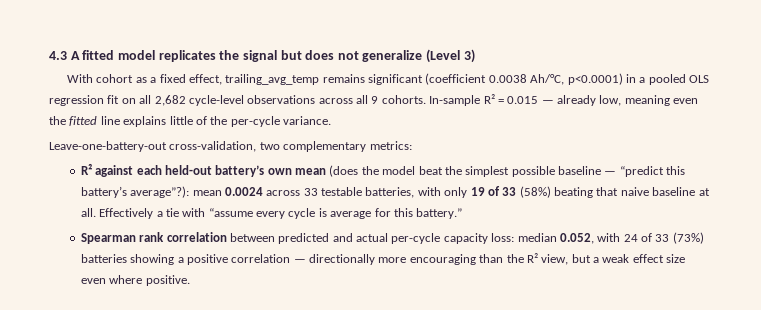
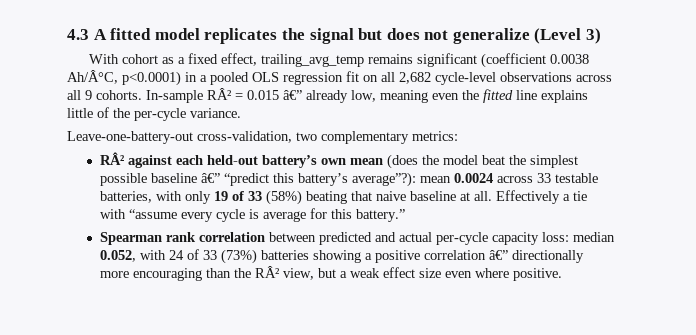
- With cohort as a fixed effect, trailing_avg_temp remains significant (coefficient 0.0038 Ah/°C, p<0.0001) in a pooled OLS regression fit on all 2,682 cycle-level observations across all 9 cohorts.
+ With cohort as a fixed effect, trailing_avg_temp remains significant (coefficient 0.0038 Ah/Â°C, p<0.0001) in a pooled OLS regression fit on all 2,682 cycle-level observations across all 9 cohorts.
- In-sample R² = 0.015 — already low, meaning even the fitted line explains little of the per-cycle variance.
+ In-sample RÂ² = 0.015 â€” already low, meaning even the fitted line explains little of the per-cycle variance.
- R² against each held-out battery’s own mean (does the model beat the simplest possible baseline — “predict this battery’s average”?): mean 0.0024 across 33 testable batteries, with only 19 of 33 (58%) beating that naive baseline at all.
+ RÂ² against each held-out battery’s own mean (does the model beat the simplest possible baseline â€” “predict this battery’s average”?): mean 0.0024 across 33 testable batteries, with only 19 of 33 (58%) beating that naive baseline at all.
- Spearman rank correlation between predicted and actual per-cycle capacity loss: median 0.052, with 24 of 33 (73%) batteries showing a positive correlation — directionally more encouraging than the R² view, but a weak effect size even where positive.
+ Spearman rank correlation between predicted and actual per-cycle capacity loss: median 0.052, with 24 of 33 (73%) batteries showing a positive correlation â€” directionally more encouraging than the RÂ² view, but a weak effect size even where positive.

